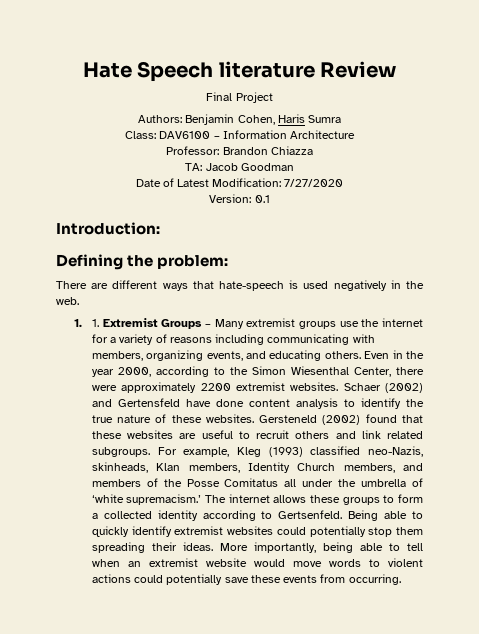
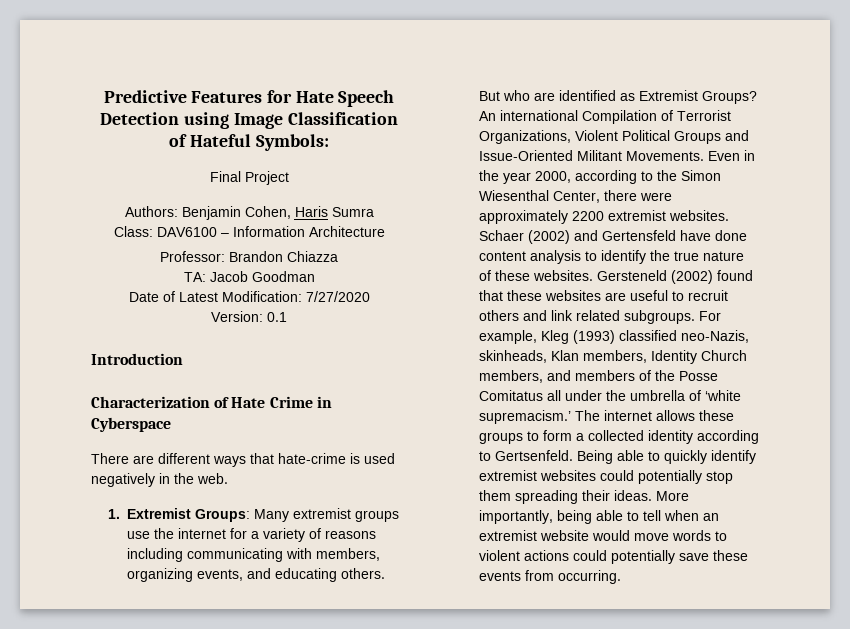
- Hate Speech literature Review
+ Predictive Features for Hate Speech Detection using Image Classification of Hateful Symbols:
- Introduction:
- Defining the problem:
+ Introduction
+ Characterization of Hate Crime in Cyberspace
- There are different ways that hate-speech is used negatively in the web.
+ There are different ways that hate-crime is used negatively in the web.
- 1. 1. Extremist Groups – Many extremist groups use the internet for a variety of reasons including communicating with members, organizing events, and educating others.
+ 1. Extremist Groups: Many extremist groups use the internet for a variety of reasons including communicating with members, organizing events, and educating others.
+ But who are identified as Extremist Groups? An international Compilation of Terrorist Organizations, Violent Political Groups and Issue-Oriented Militant Movements.

